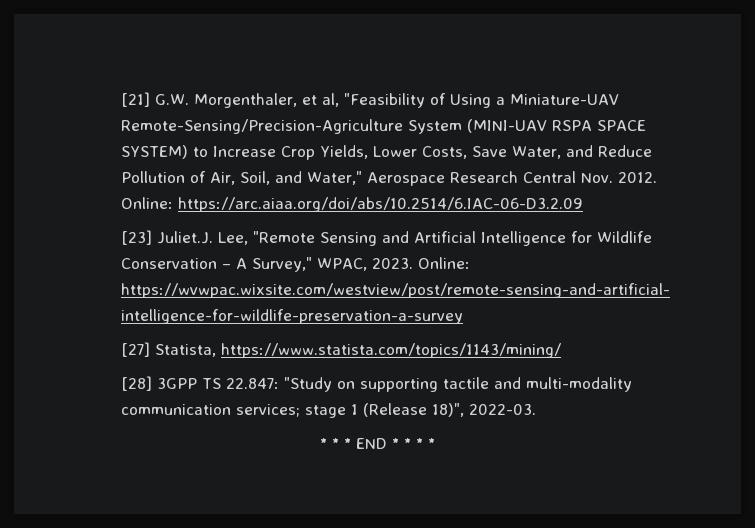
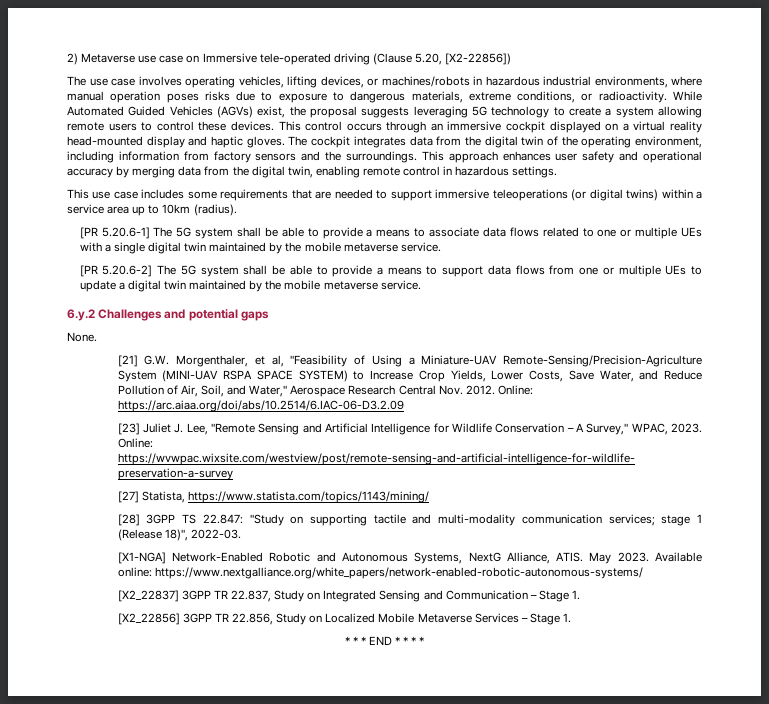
+ 2) Metaverse use case on Immersive tele-operated driving (Clause 5.20, [X2-22856])
+ The use case involves operating vehicles, lifting devices, or machines/robots in hazardous industrial environments, where manual operation poses risks due to exposure to dangerous materials, extreme conditions, or radioactivity. While Automated Guided Vehicles (AGVs) exist, the proposal suggests leveraging 5G technology to create a system allowing remote users to control these devices. This control occurs through an immersive cockpit displayed on a virtual reality head-mounted display and haptic gloves. The cockpit integrates data from the digital twin of the operating environment, including information from factory sensors and the surroundings. This approach enhances user safety and operational accuracy by merging data from the digital twin, enabling remote control in hazardous settings.
+ This use case includes some requirements that are needed to support immersive teleoperations (or digital twins) within a service area up to 10km (radius).
+ [PR 5.20.6-1] The 5G system shall be able to provide a means to associate data flows related to one or multiple UEs with a single digital twin maintained by the mobile metaverse service.
+ [PR 5.20.6-2] The 5G system shall be able to provide a means to support data flows from one or multiple UEs to update a digital twin maintained by the mobile metaverse service.
+ 6.y.2 Challenges and potential gaps
+ None.
- [23] Juliet.J. Lee, "Remote Sensing and Artificial Intelligence for Wildlife Conservation – A Survey," WPAC, 2023.
+ [23] Juliet J. Lee, "Remote Sensing and Artificial Intelligence for Wildlife Conservation – A Survey," WPAC, 2023.
+ [X1-NGA] Network-Enabled Robotic and Autonomous Systems, NextG Alliance, ATIS. May 2023. Available online: https://www.nextgalliance.org/white_papers/network-enabled-robotic-autonomous-systems/
+ [X2_22837] 3GPP TR 22.837, Study on Integrated Sensing and Communication – Stage 1.
+ [X2_22856] 3GPP TR 22.856, Study on Localized Mobile Metaverse Services – Stage 1.

